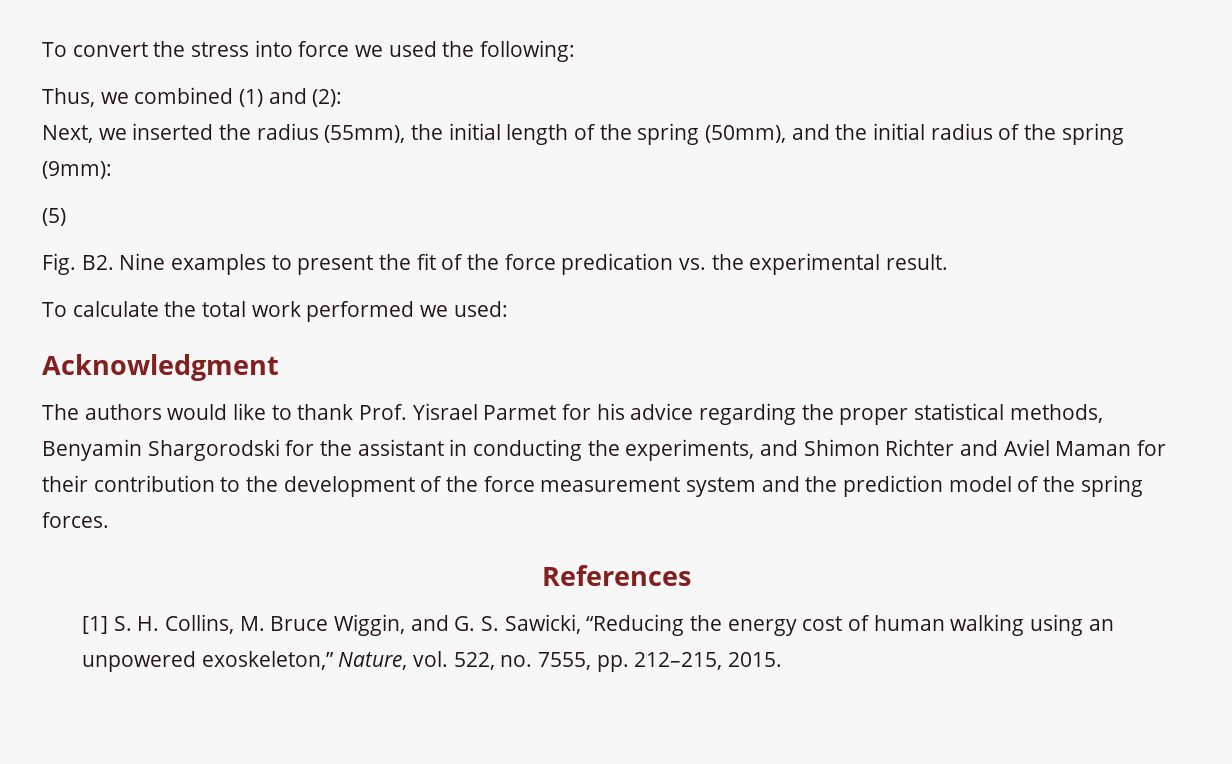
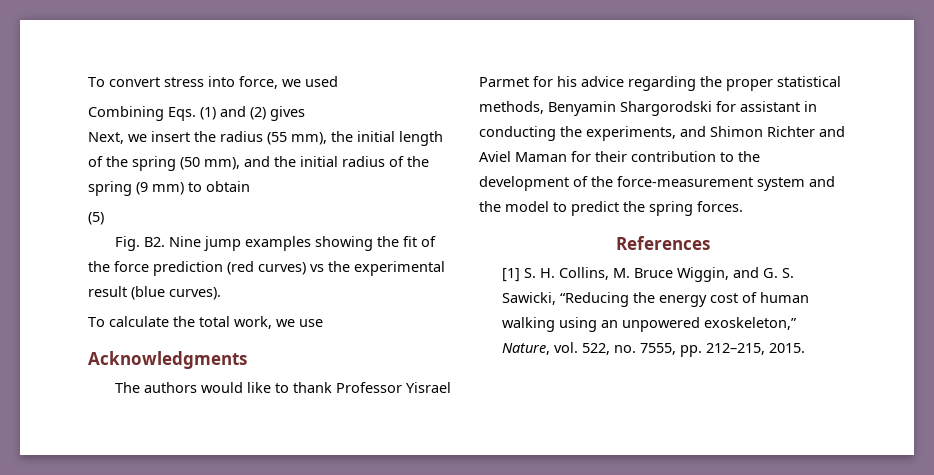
- To convert the stress into force we used the following:
- Thus, we combined (1) and (2):
+ To convert stress into force, we used
+ Combining Eqs. (1) and (2) gives
- Next, we inserted the radius (55mm), the initial length of the spring (50mm), and the initial radius of the spring (9mm):
+ Next, we insert the radius (55 mm), the initial length of the spring (50 mm), and the initial radius of the spring (9 mm) to obtain
- Fig. B2. Nine examples to present the fit of the force predication vs. the experimental result.
+ Fig. B2. Nine jump examples showing the fit of the force prediction (red curves) vs the experimental result (blue curves).
- To calculate the total work performed we used:
- Acknowledgment
+ To calculate the total work, we use
+ Acknowledgments
- The authors would like to thank Prof. Yisrael Parmet for his advice regarding the proper statistical methods, Benyamin Shargorodski for the assistant in conducting the experiments, and Shimon Richter and Aviel Maman for their contribution to the development of the force measurement system and the prediction model of the spring forces.
+ The authors would like to thank Professor Yisrael Parmet for his advice regarding the proper statistical methods, Benyamin Shargorodski for assistant in conducting the experiments, and Shimon Richter and Aviel Maman for their contribution to the development of the force-measurement system and the model to predict the spring forces.

